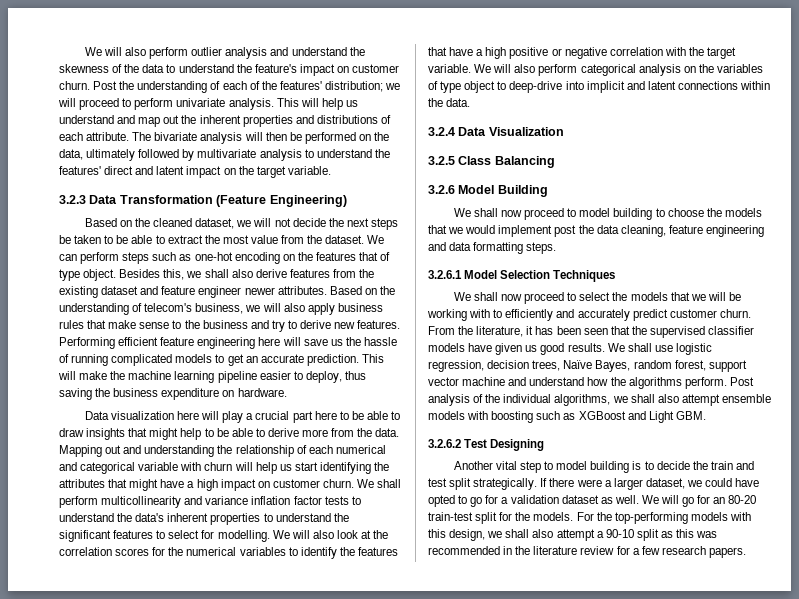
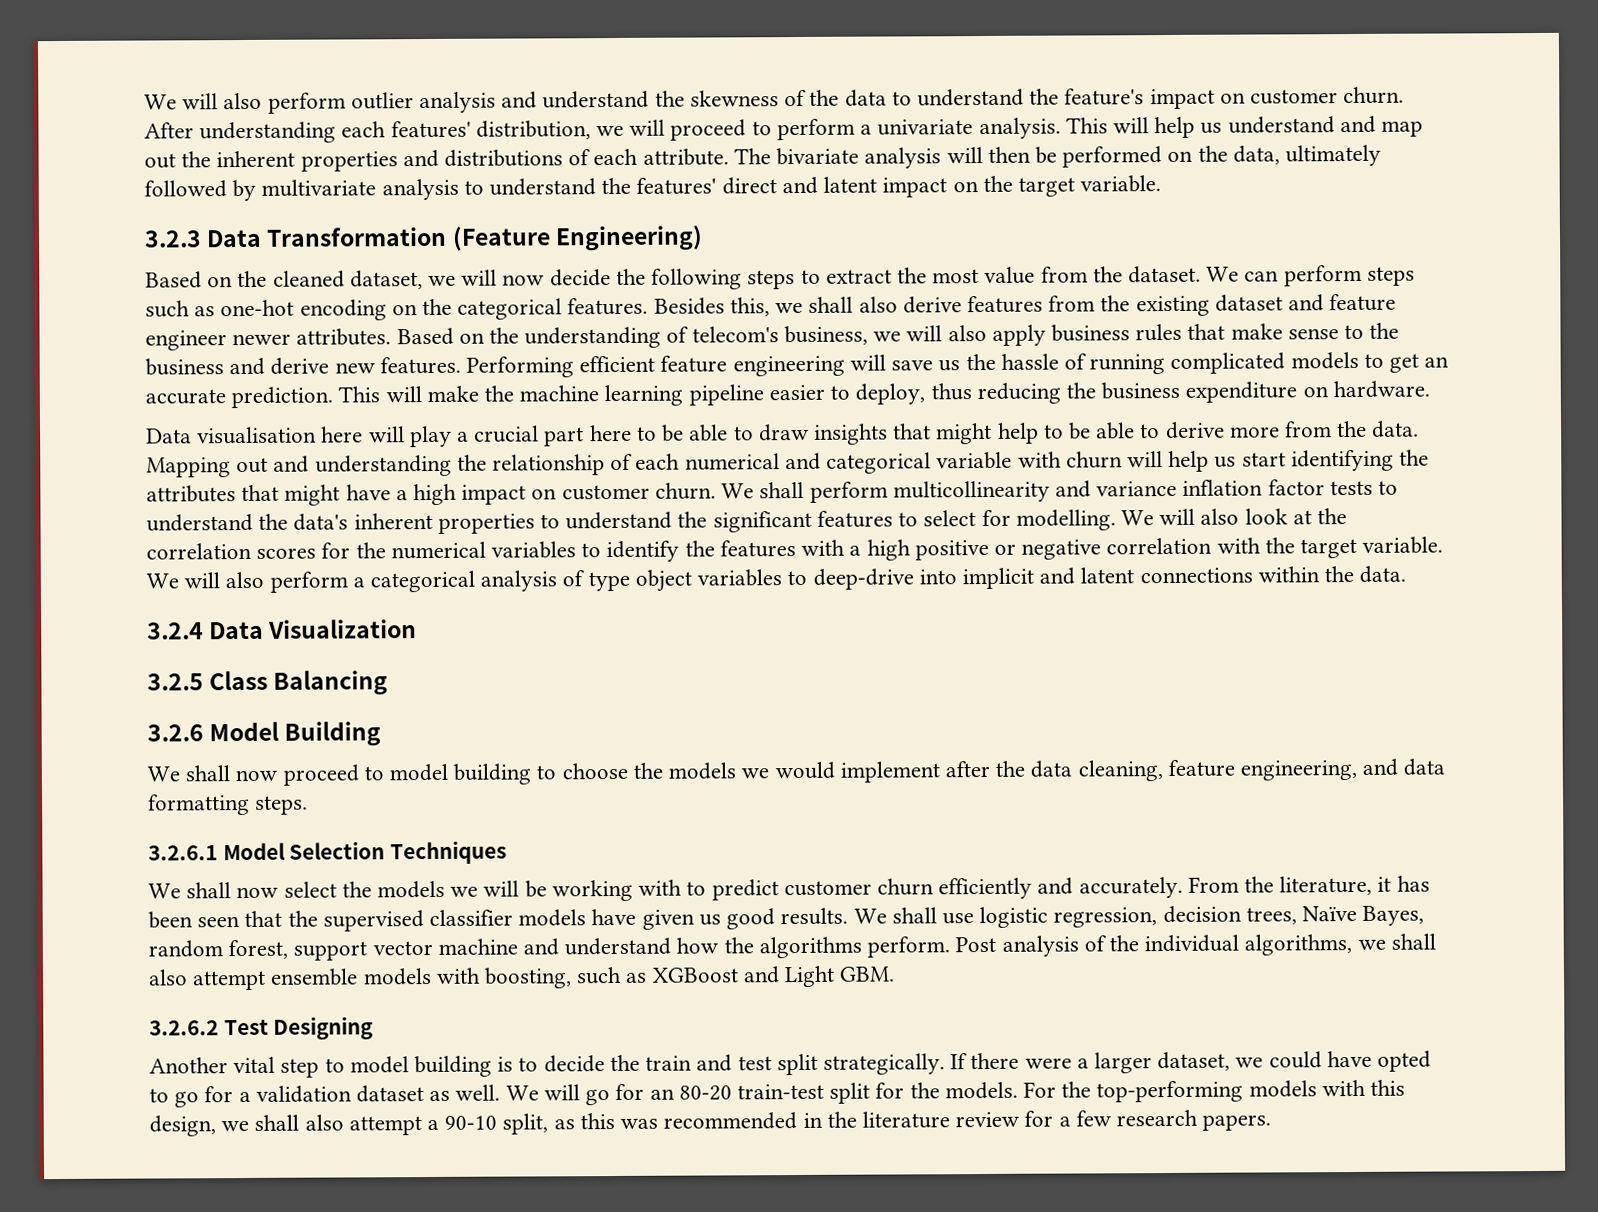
- Post the understanding of each of the features' distribution; we will proceed to perform univariate analysis.
+ After understanding each features' distribution, we will proceed to perform a univariate analysis.
- Based on the cleaned dataset, we will not decide the next steps be taken to be able to extract the most value from the dataset.
+ Based on the cleaned dataset, we will now decide the following steps to extract the most value from the dataset.
- We can perform steps such as one-hot encoding on the features that of type object.
+ We can perform steps such as one-hot encoding on the categorical features.
- Based on the understanding of telecom's business, we will also apply business rules that make sense to the business and try to derive new features.
+ Based on the understanding of telecom's business, we will also apply business rules that make sense to the business and derive new features.
- Performing efficient feature engineering here will save us the hassle of running complicated models to get an accurate prediction.
+ Performing efficient feature engineering will save us the hassle of running complicated models to get an accurate prediction.
- This will make the machine learning pipeline easier to deploy, thus saving the business expenditure on hardware.
+ This will make the machine learning pipeline easier to deploy, thus reducing the business expenditure on hardware.
- Data visualization here will play a crucial part here to be able to draw insights that might help to be able to derive more from the data.
+ Data visualisation here will play a crucial part here to be able to draw insights that might help to be able to derive more from the data.
- We will also look at the correlation scores for the numerical variables to identify the features that have a high positive or negative correlation with the target variable.
+ We will also look at the correlation scores for the numerical variables to identify the features with a high positive or negative correlation with the target variable.
- We will also perform categorical analysis on the variables of type object to deep-drive into implicit and latent connections within the data.
+ We will also perform a categorical analysis of type object variables to deep-drive into implicit and latent connections within the data.
- We shall now proceed to model building to choose the models that we would implement post the data cleaning, feature engineering and data formatting steps.
+ We shall now proceed to model building to choose the models we would implement after the data cleaning, feature engineering, and data formatting steps.
- We shall now proceed to select the models that we will be working with to efficiently and accurately predict customer churn.
+ We shall now select the models we will be working with to predict customer churn efficiently and accurately.
- Post analysis of the individual algorithms, we shall also attempt ensemble models with boosting such as XGBoost and Light GBM.
+ Post analysis of the individual algorithms, we shall also attempt ensemble models with boosting, such as XGBoost and Light GBM.
- For the top-performing models with this design, we shall also attempt a 90-10 split as this was recommended in the literature review for a few research papers.
+ For the top-performing models with this design, we shall also attempt a 90-10 split, as this was recommended in the literature review for a few research papers.

